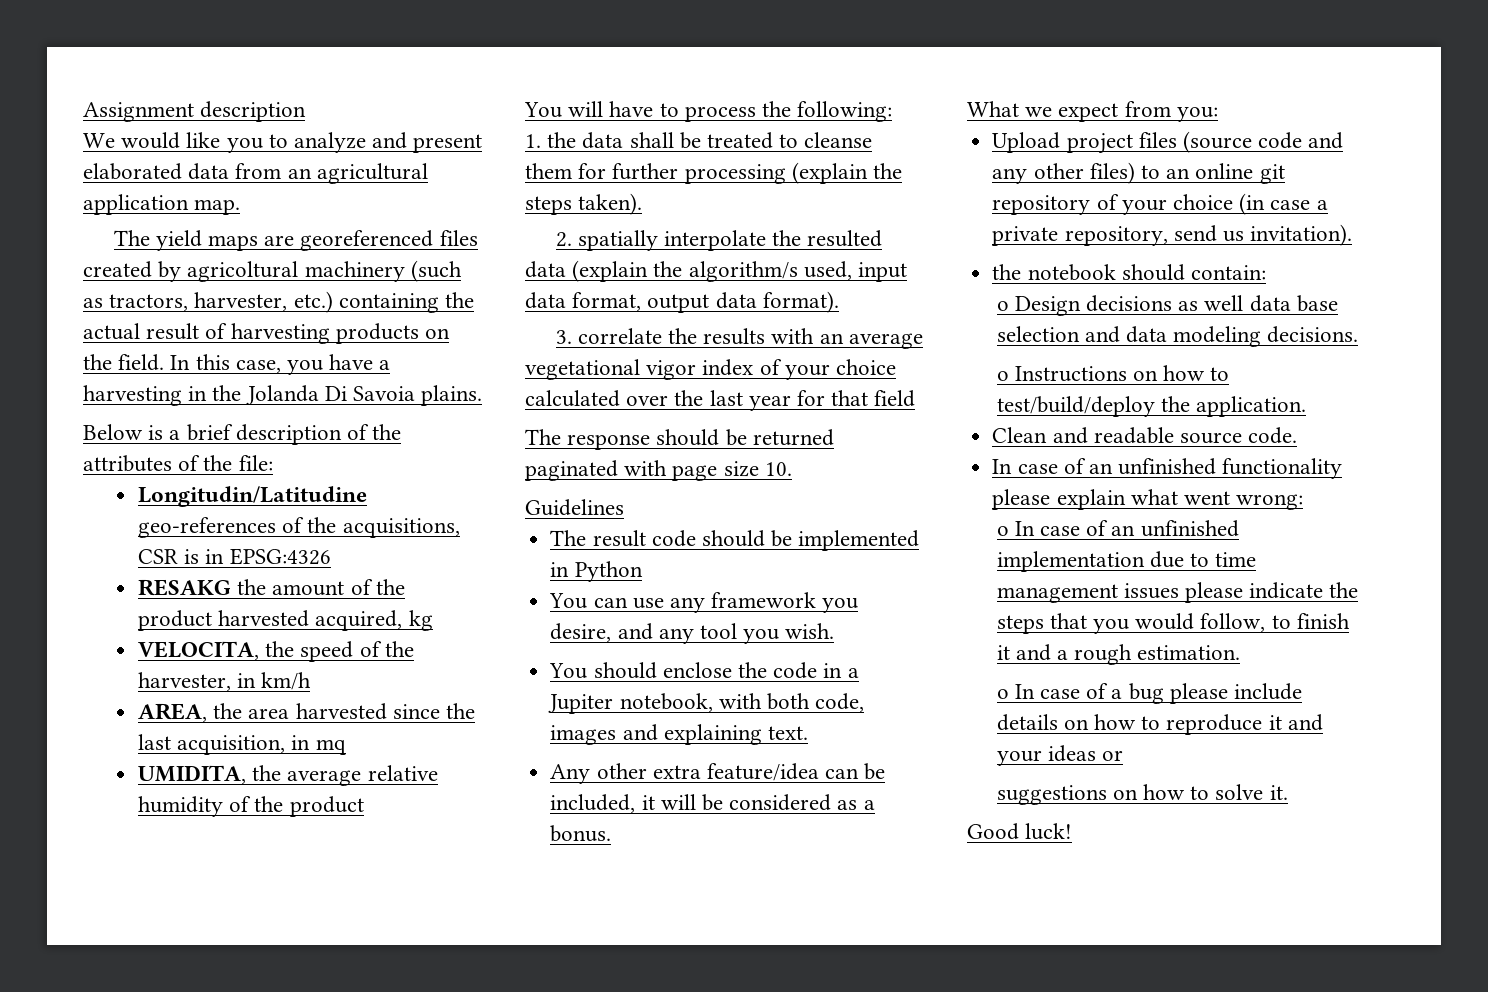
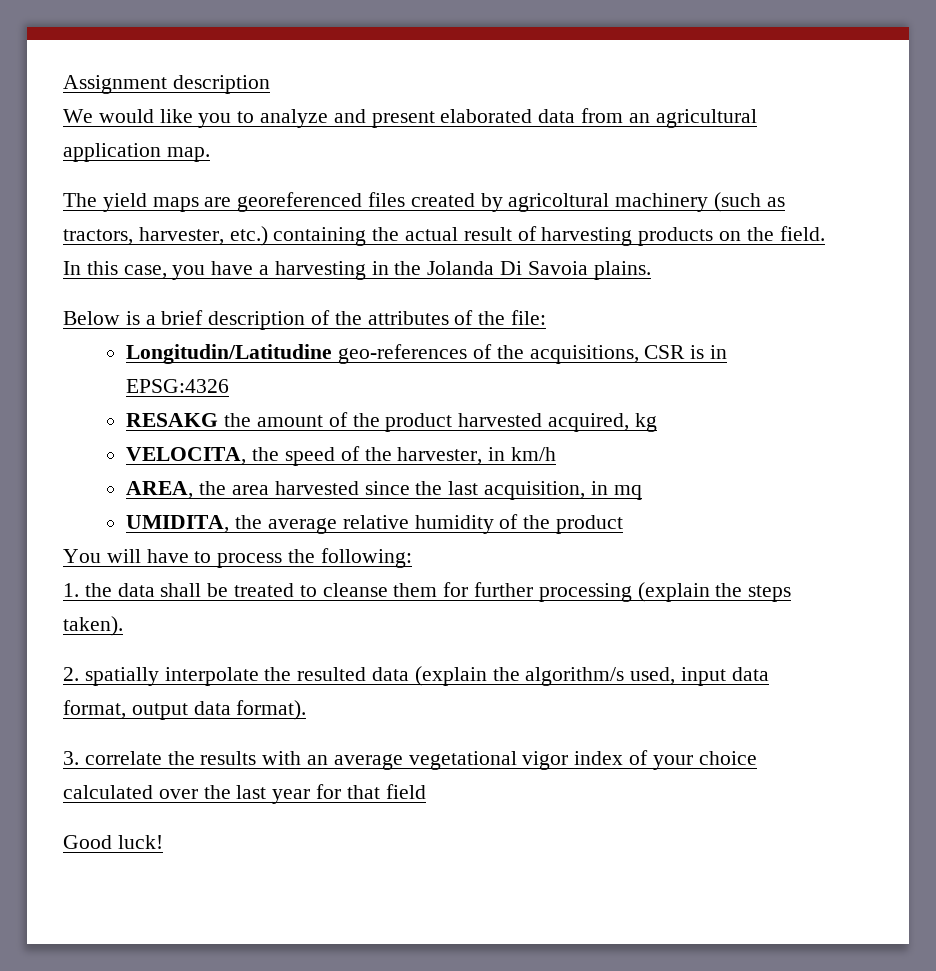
- The response should be returned paginated with page size 10.
- Guidelines
- The result code should be implemented in Python
- You can use any framework you desire, and any tool you wish.
- You should enclose the code in a Jupiter notebook, with both code, images and explaining text.
- Any other extra feature/idea can be included, it will be considered as a bonus.
- What we expect from you:
- Upload project files (source code and any other files) to an online git repository of your choice (in case a private repository, send us invitation).
- the notebook should contain:
- o Design decisions as well data base selection and data modeling decisions.
- o Instructions on how to test/build/deploy the application.
- Clean and readable source code.
- In case of an unfinished functionality please explain what went wrong:
- o In case of an unfinished implementation due to time management issues please indicate the steps that you would follow, to finish it and a rough estimation.
- o In case of a bug please include details on how to reproduce it and your ideas or
- suggestions on how to solve it.

